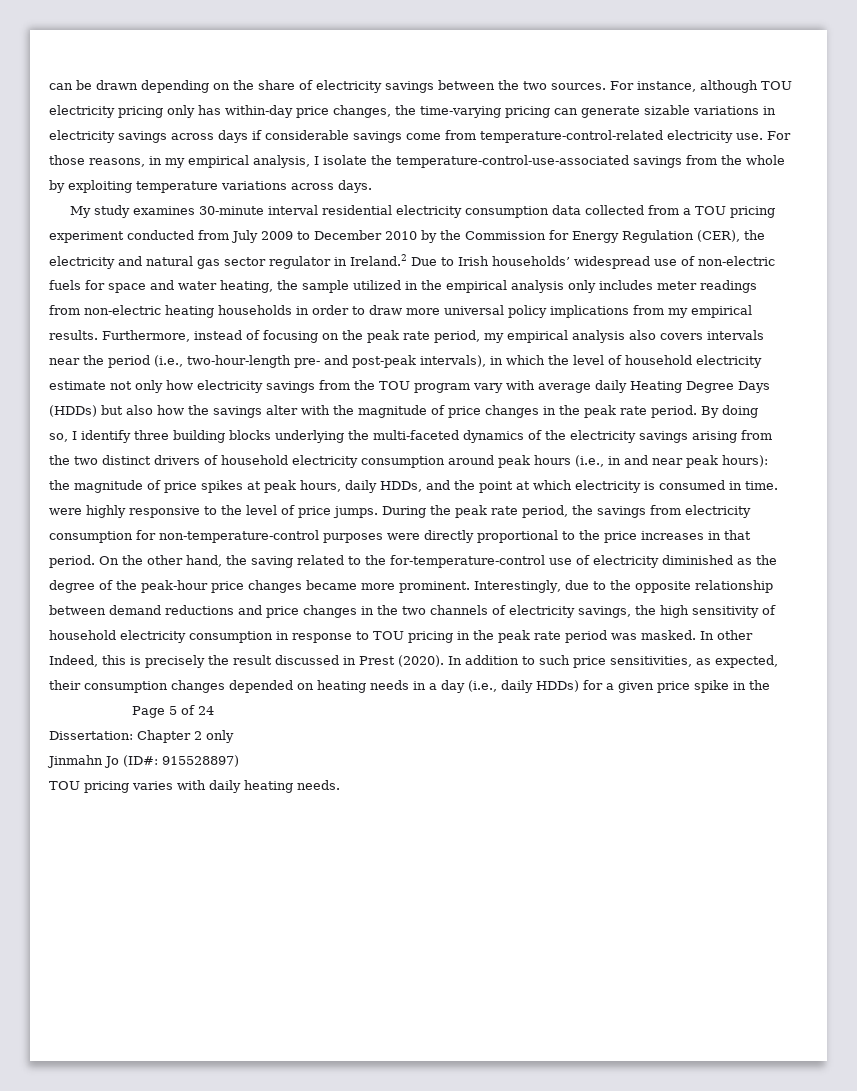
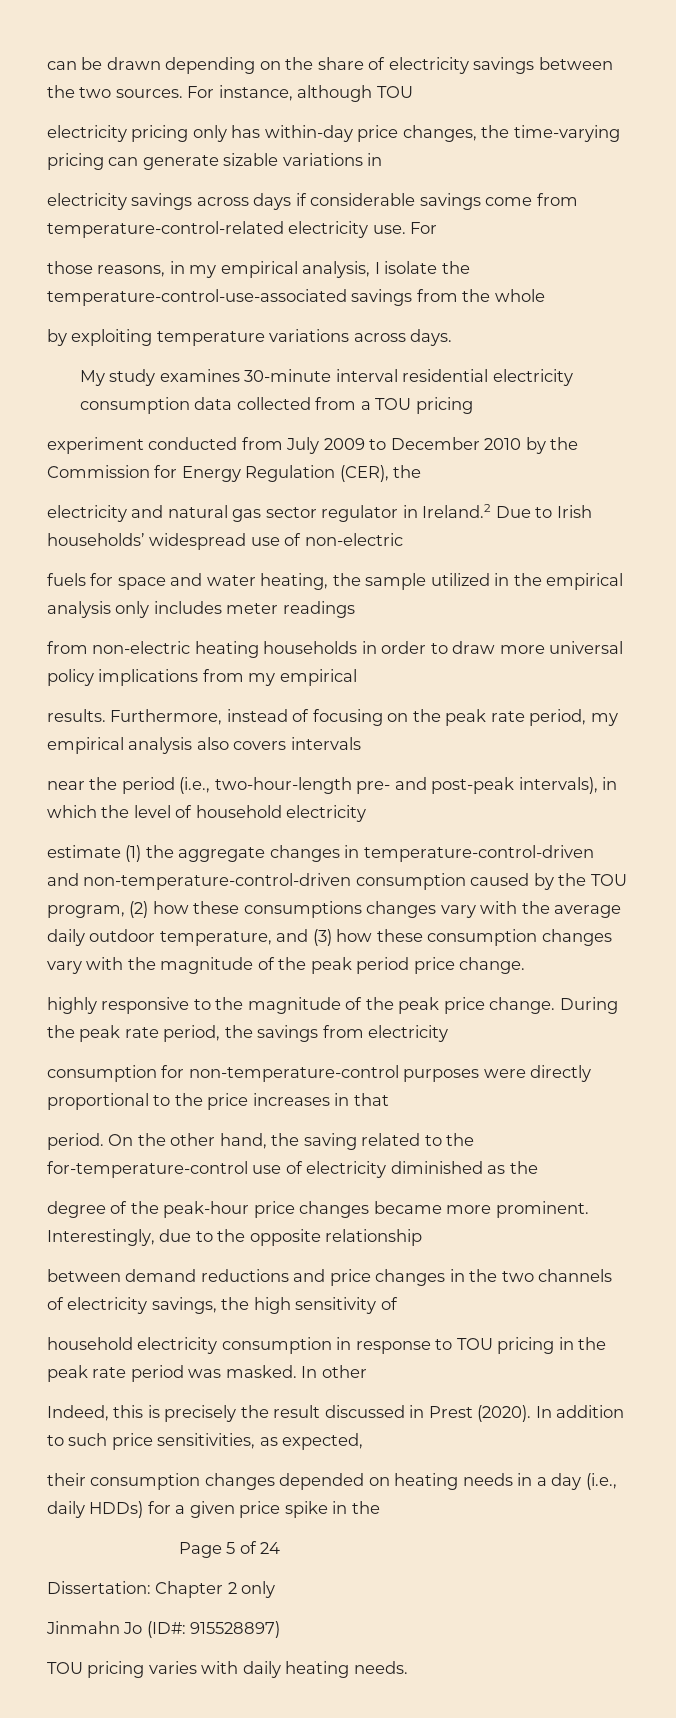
- estimate not only how electricity savings from the TOU program vary with average daily Heating Degree Days
- (HDDs) but also how the savings alter with the magnitude of price changes in the peak rate period. By doing
- so, I identify three building blocks underlying the multi-faceted dynamics of the electricity savings arising from
- the two distinct drivers of household electricity consumption around peak hours (i.e., in and near peak hours):
- the magnitude of price spikes at peak hours, daily HDDs, and the point at which electricity is consumed in time.
- were highly responsive to the level of price jumps.
+ estimate (1) the aggregate changes in temperature-control-driven and non-temperature-control-driven consumption caused by the TOU program, (2) how these consumptions changes vary with the average daily outdoor temperature, and (3) how these consumption changes vary with the magnitude of the peak period price change.
+ highly responsive to the magnitude of the peak price change.

